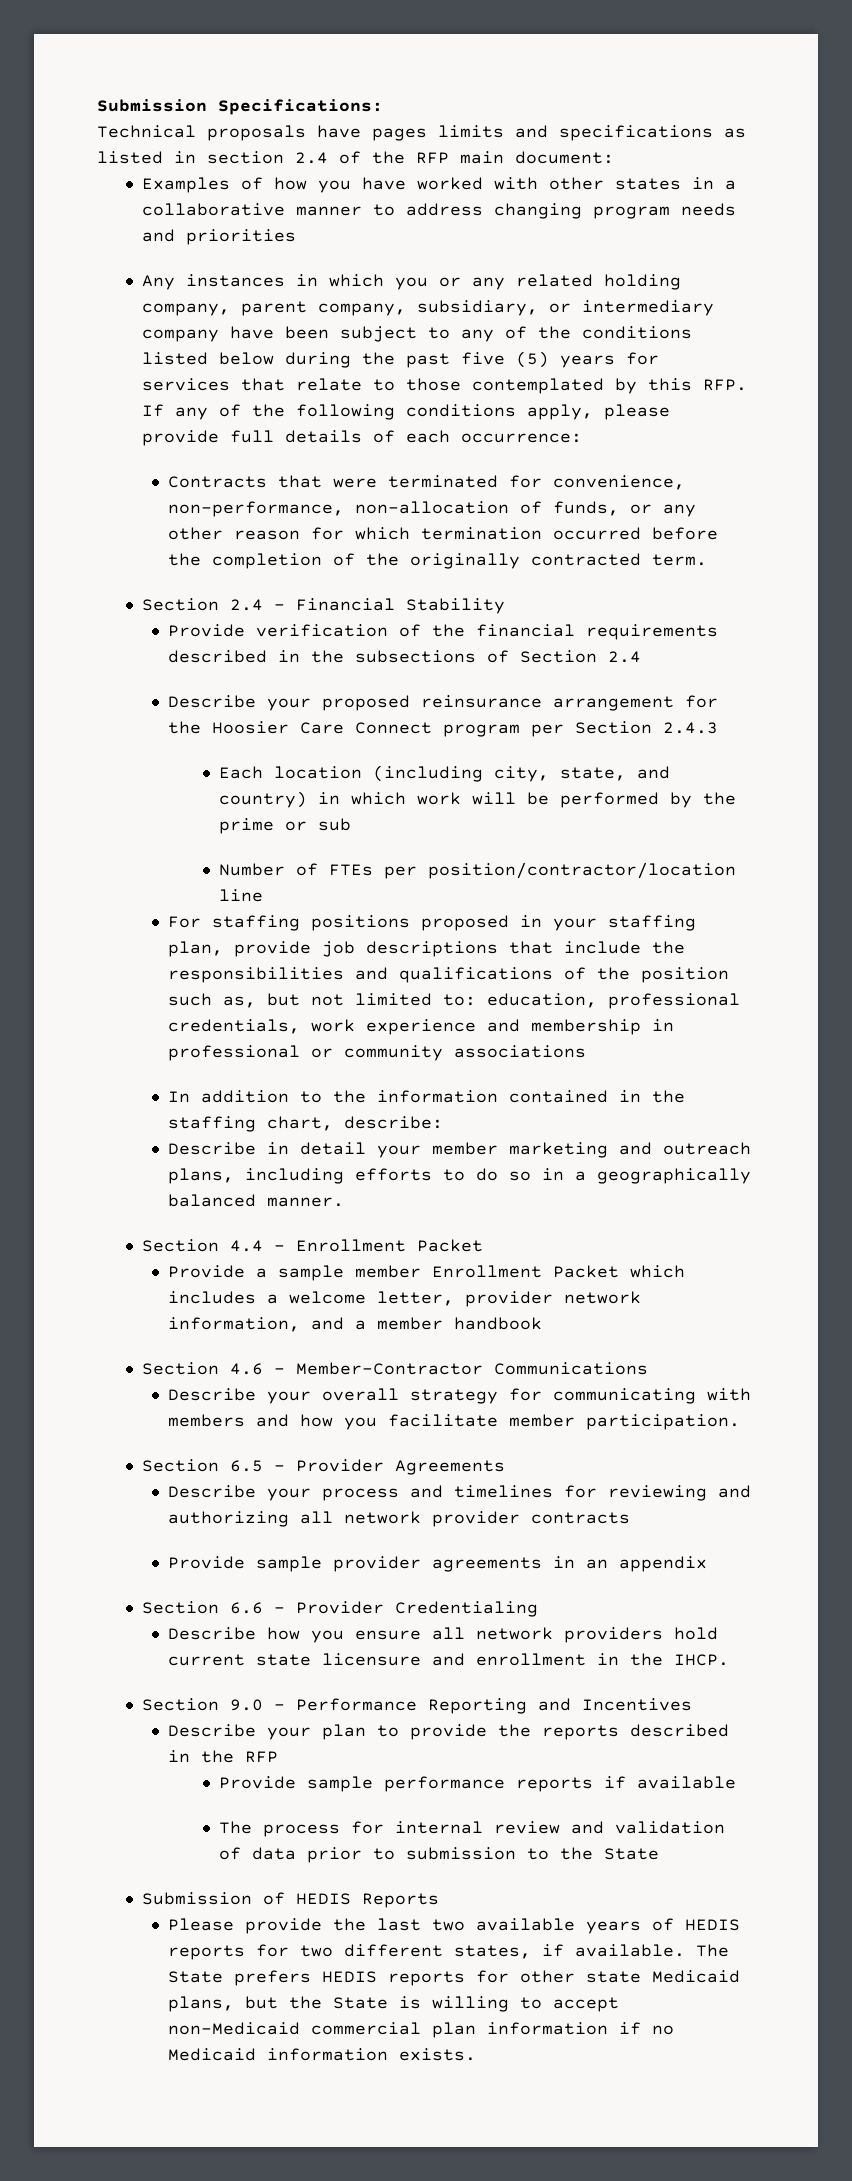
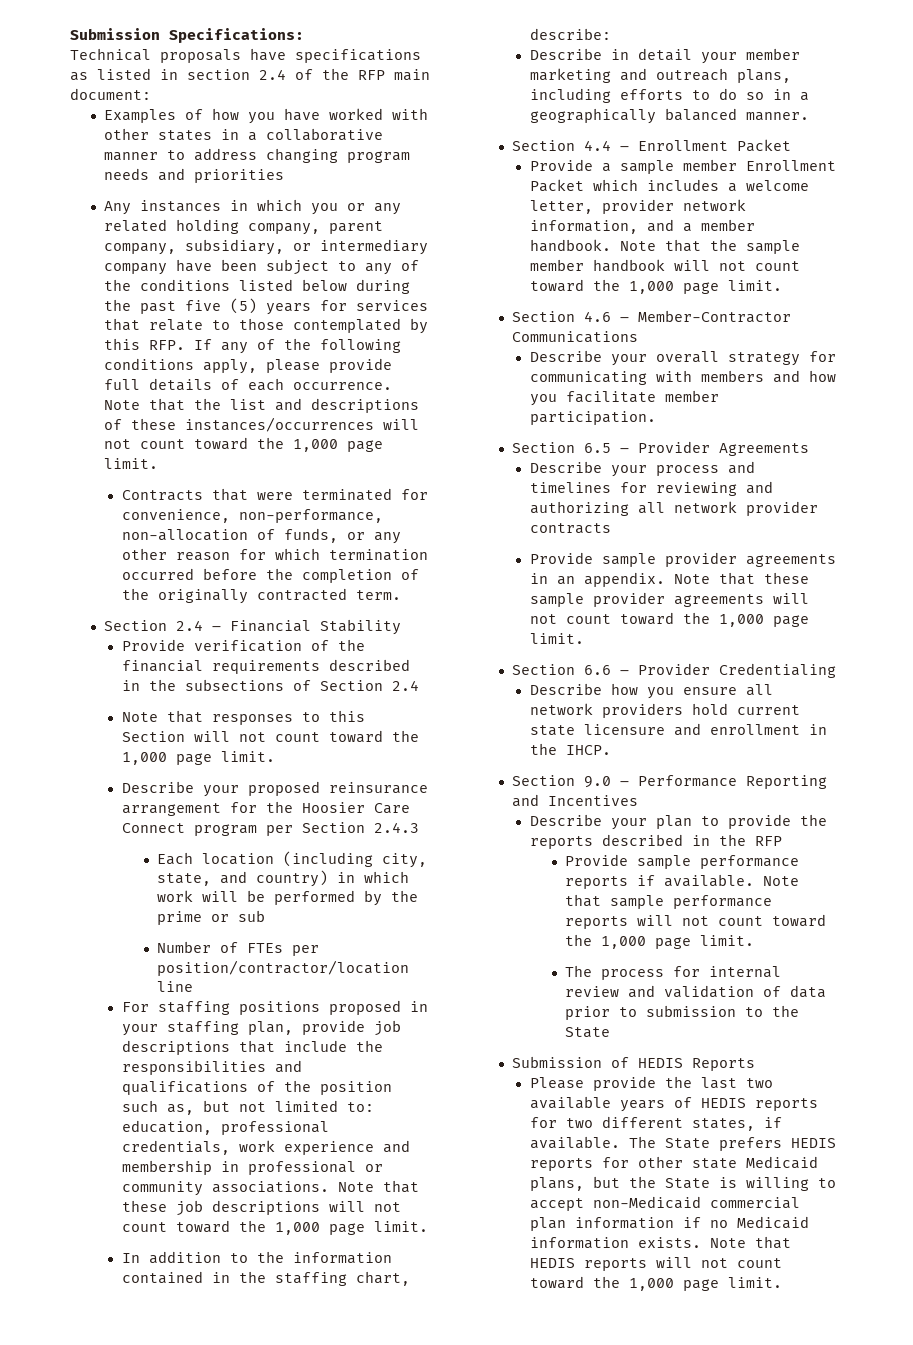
- Technical proposals have pages limits and specifications as listed in section 2.4 of the RFP main document:
+ Technical proposals have specifications as listed in section 2.4 of the RFP main document:
- Any instances in which you or any related holding company, parent company, subsidiary, or intermediary company have been subject to any of the conditions listed below during the past five (5) years for services that relate to those contemplated by this RFP. If any of the following conditions apply, please provide full details of each occurrence:
+ Any instances in which you or any related holding company, parent company, subsidiary, or intermediary company have been subject to any of the conditions listed below during the past five (5) years for services that relate to those contemplated by this RFP. If any of the following conditions apply, please provide full details of each occurrence. Note that the list and descriptions of these instances/occurrences will not count toward the 1,000 page limit.
+ Note that responses to this Section will not count toward the 1,000 page limit.
- For staffing positions proposed in your staffing plan, provide job descriptions that include the responsibilities and qualifications of the position such as, but not limited to: education, professional credentials, work experience and membership in professional or community associations
+ For staffing positions proposed in your staffing plan, provide job descriptions that include the responsibilities and qualifications of the position such as, but not limited to: education, professional credentials, work experience and membership in professional or community associations. Note that these job descriptions will not count toward the 1,000 page limit.
- Provide a sample member Enrollment Packet which includes a welcome letter, provider network information, and a member handbook
+ Provide a sample member Enrollment Packet which includes a welcome letter, provider network information, and a member handbook. Note that the sample member handbook will not count toward the 1,000 page limit.
- Provide sample provider agreements in an appendix
+ Provide sample provider agreements in an appendix. Note that these sample provider agreements will not count toward the 1,000 page limit.
- Provide sample performance reports if available
+ Provide sample performance reports if available. Note that sample performance reports will not count toward the 1,000 page limit.
+ Note that HEDIS reports will not count toward the 1,000 page limit.

